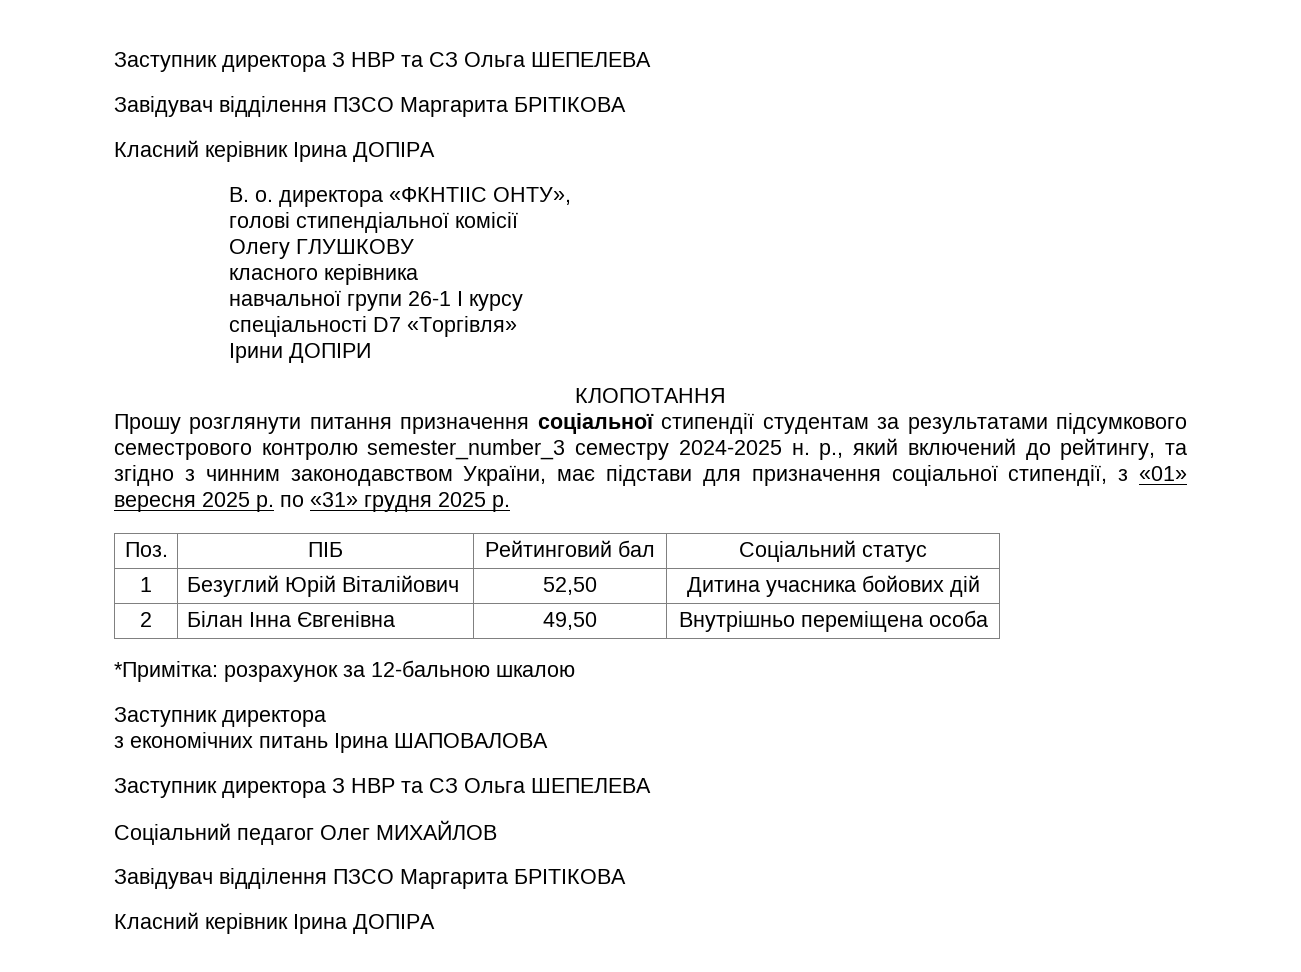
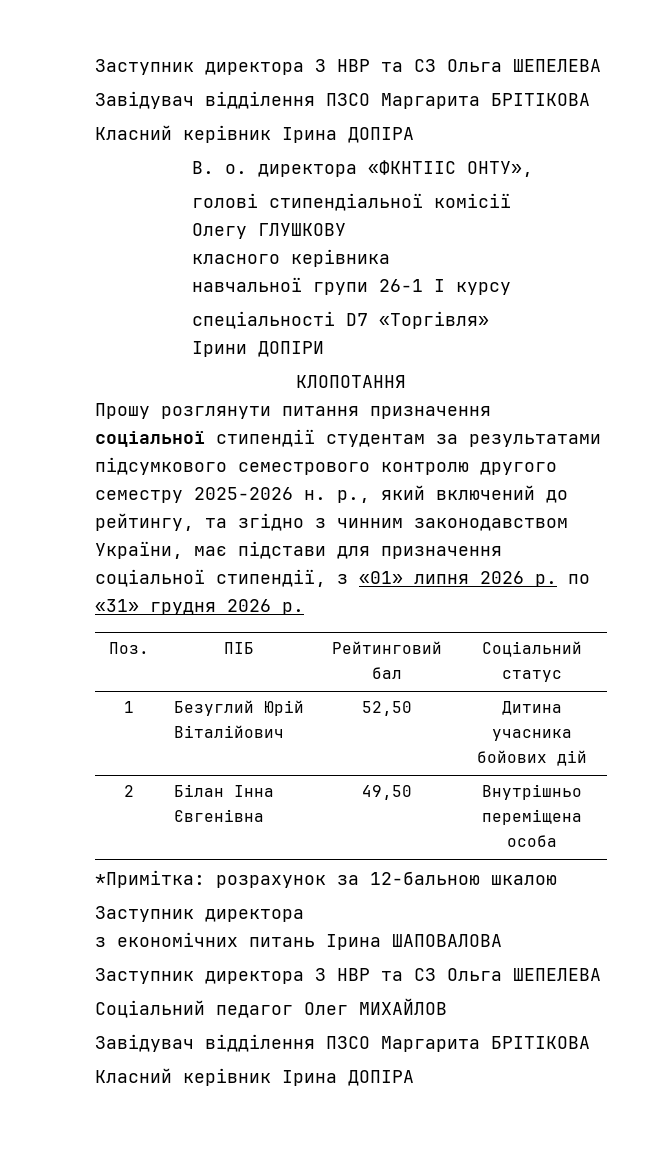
- Прошу розглянути питання призначення соціальної стипендії студентам за результатами підсумкового семестрового контролю semester_number_3 семестру 2024-2025 н. р., який включений до рейтингу, та згідно з чинним законодавством України, має підстави для призначення соціальної стипендії, з «01» вересня 2025 р. по «31» грудня 2025 р.
+ Прошу розглянути питання призначення соціальної стипендії студентам за результатами підсумкового семестрового контролю другого семестру 2025-2026 н. р., який включений до рейтингу, та згідно з чинним законодавством України, має підстави для призначення соціальної стипендії, з «01» липня 2026 р. по «31» грудня 2026 р.

